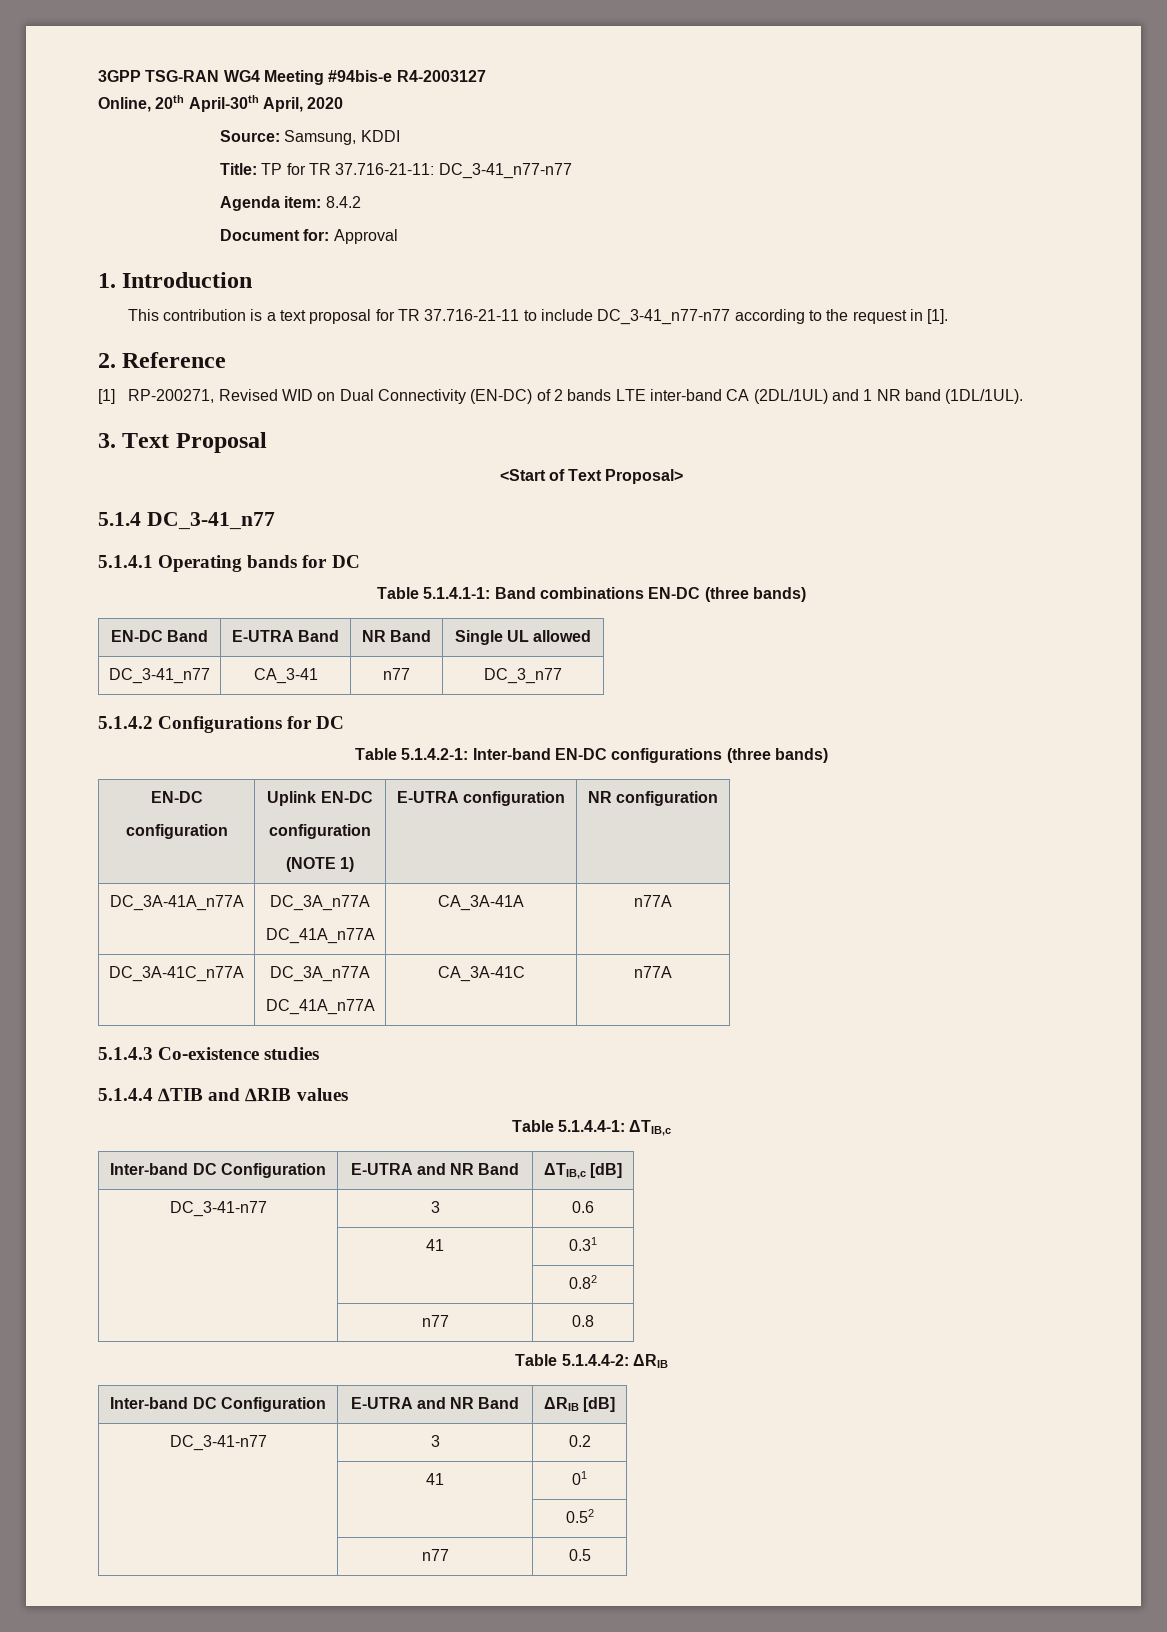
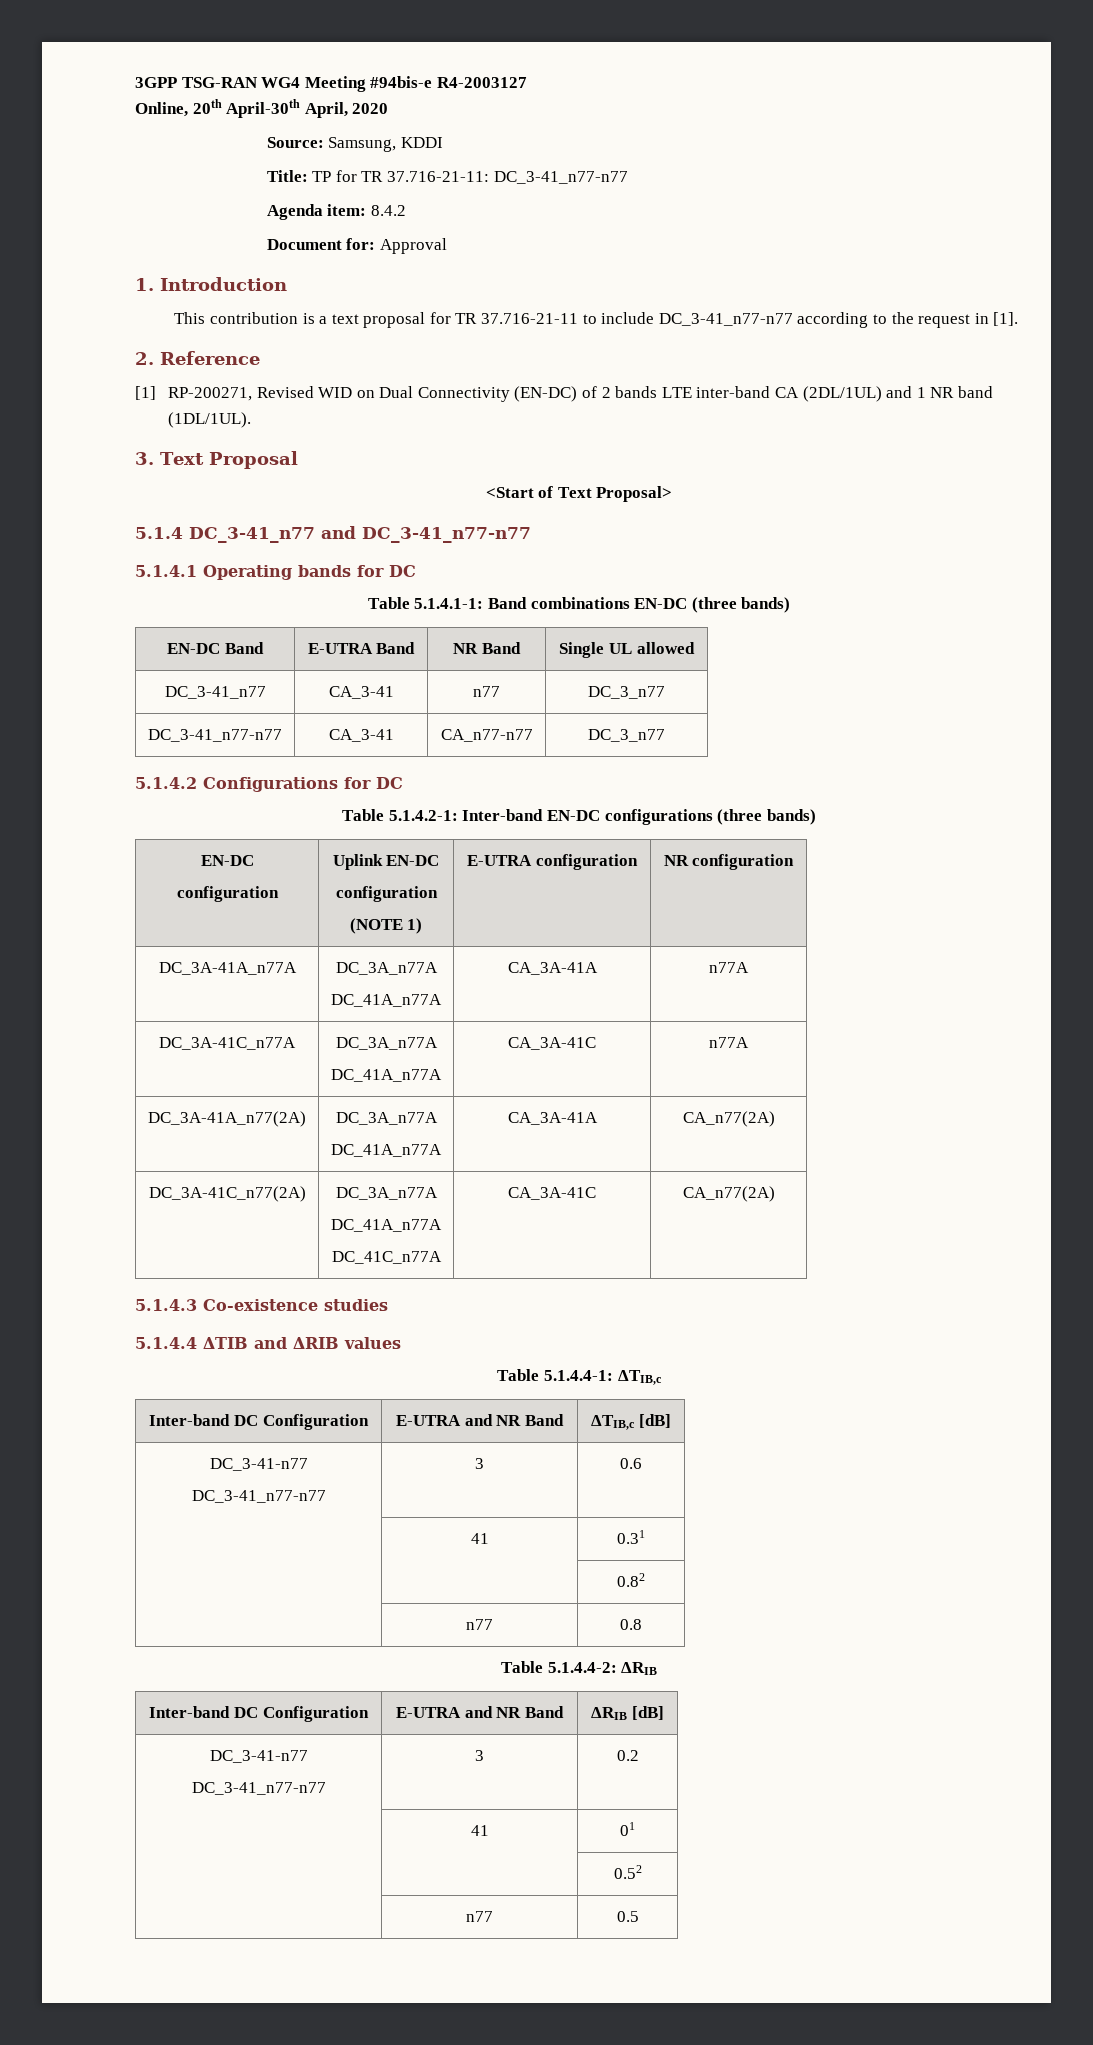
- 5.1.4 DC_3-41_n77
+ 5.1.4 DC_3-41_n77 and DC_3-41_n77-n77
+ DC_3-41_n77-n77 | CA_3-41 | CA_n77-n77 | DC_3_n77
+ DC_3A-41A_n77(2A) | DC_3A_n77A
+ DC_41A_n77A | CA_3A-41A | CA_n77(2A)
+ DC_3A-41C_n77(2A) | DC_3A_n77A
+ DC_41A_n77A
+ DC_41C_n77A | CA_3A-41C | CA_n77(2A)
  Inter-band DC Configuration | E-UTRA and NR Band | ΔTIB,c [dB]
- DC_3-41-n77 | 3 | 0.6
+ DC_3-41-n77
+ DC_3-41_n77-n77 | 3 | 0.6
  Inter-band DC Configuration | E-UTRA and NR Band | ΔRIB [dB]
- DC_3-41-n77 | 3 | 0.2
+ DC_3-41-n77
+ DC_3-41_n77-n77 | 3 | 0.2

